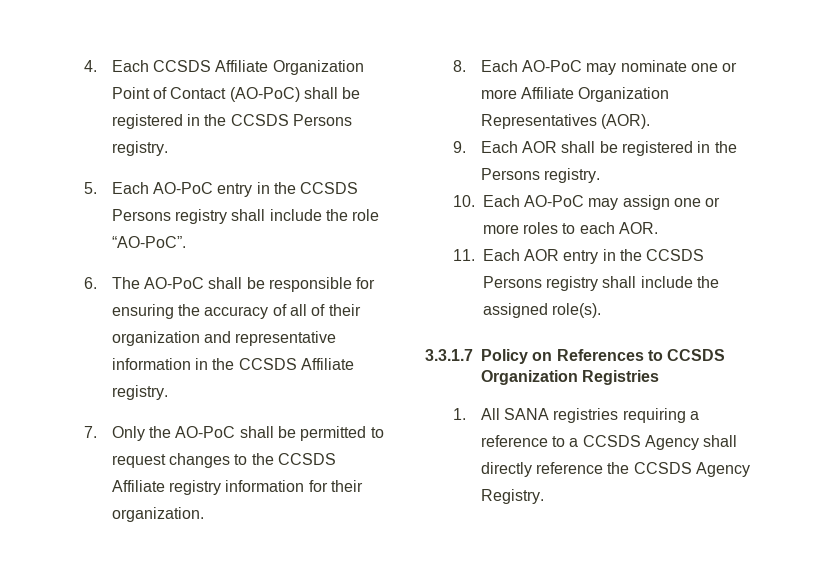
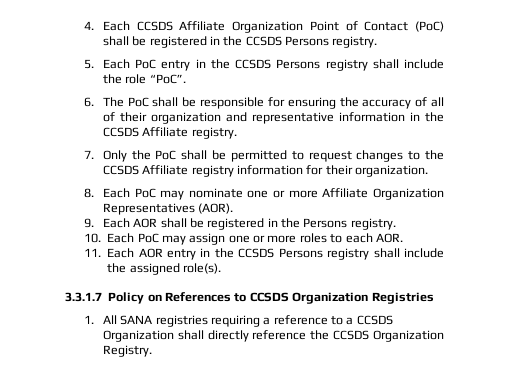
- 4. Each CCSDS Affiliate Organization Point of Contact (AO-PoC) shall be registered in the CCSDS Persons registry.
+ 4. Each CCSDS Affiliate Organization Point of Contact (PoC) shall be registered in the CCSDS Persons registry.
- 5. Each AO-PoC entry in the CCSDS Persons registry shall include the role “AO-PoC”.
+ 5. Each PoC entry in the CCSDS Persons registry shall include the role “PoC”.
- 6. The AO-PoC shall be responsible for ensuring the accuracy of all of their organization and representative information in the CCSDS Affiliate registry.
+ 6. The PoC shall be responsible for ensuring the accuracy of all of their organization and representative information in the CCSDS Affiliate registry.
- 7. Only the AO-PoC shall be permitted to request changes to the CCSDS Affiliate registry information for their organization.
+ 7. Only the PoC shall be permitted to request changes to the CCSDS Affiliate registry information for their organization.
- 8. Each AO-PoC may nominate one or more Affiliate Organization Representatives (AOR).
+ 8. Each PoC may nominate one or more Affiliate Organization Representatives (AOR).
- 10. Each AO-PoC may assign one or more roles to each AOR.
+ 10. Each PoC may assign one or more roles to each AOR.
- 1. All SANA registries requiring a reference to a CCSDS Agency shall directly reference the CCSDS Agency Registry.
+ 1. All SANA registries requiring a reference to a CCSDS Organization shall directly reference the CCSDS Organization Registry.

